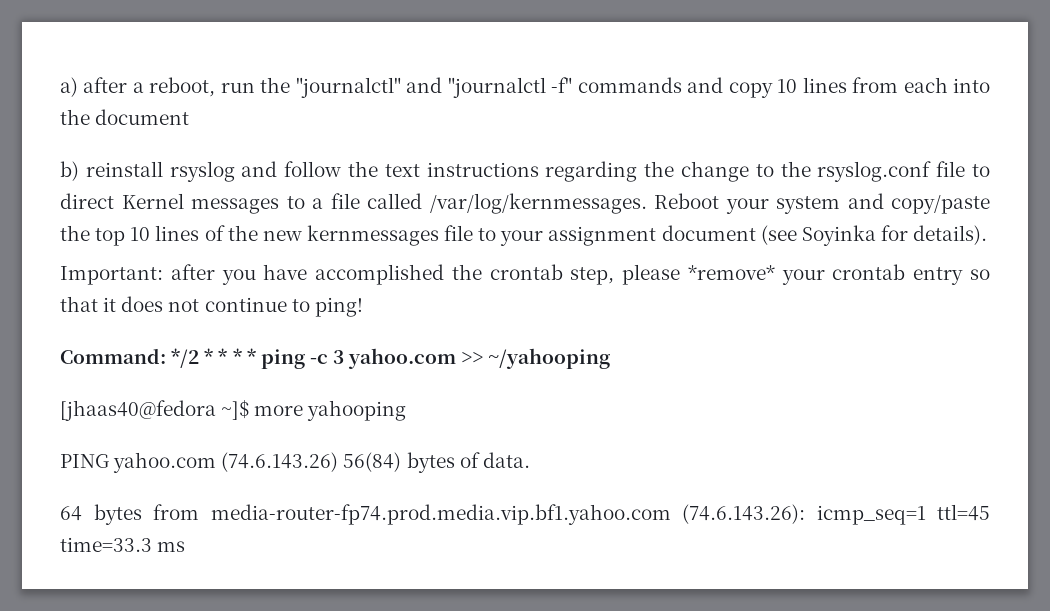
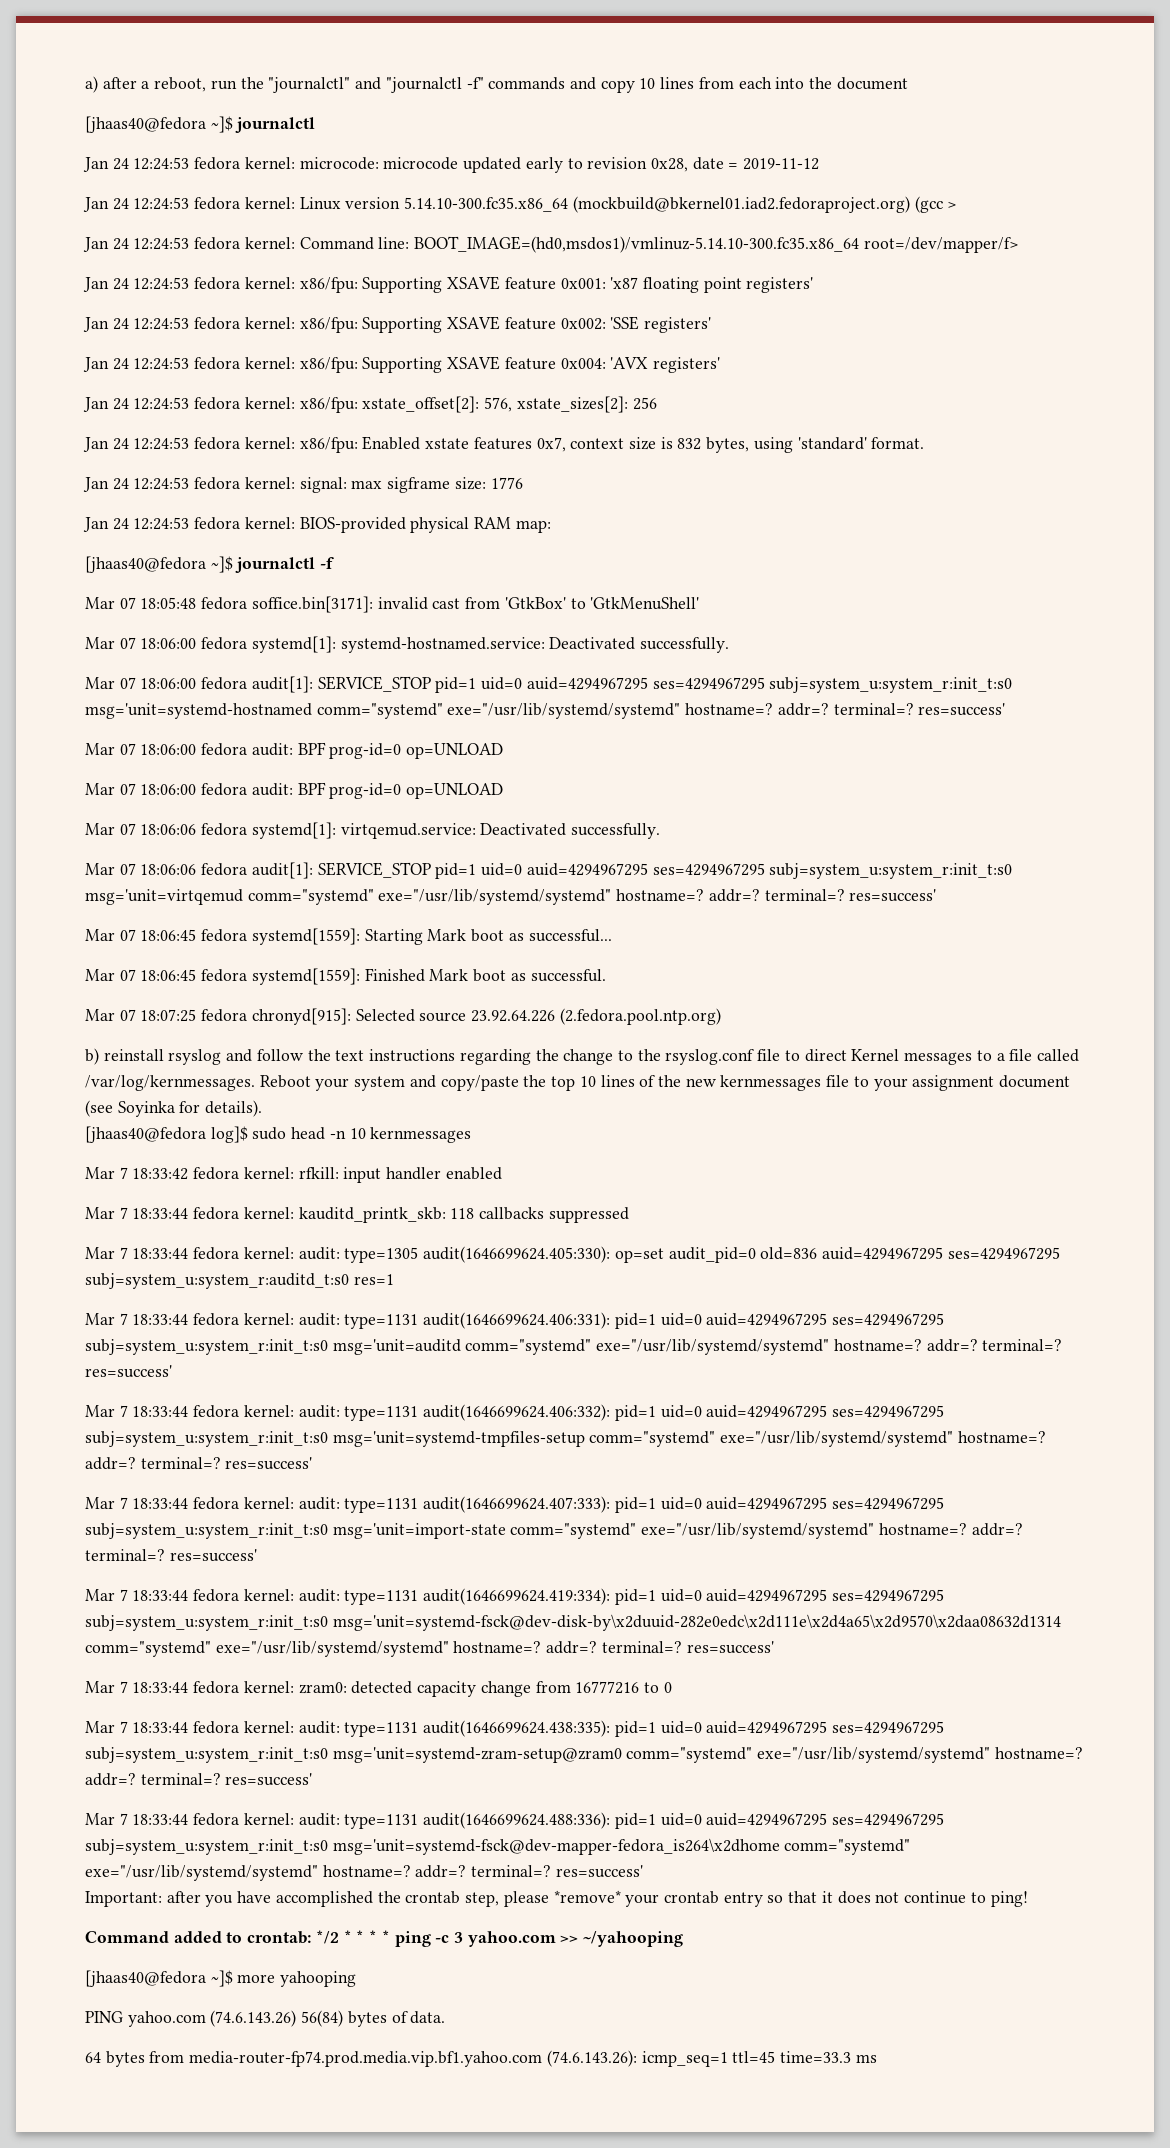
  a) after a reboot, run the "journalctl" and "journalctl -f" commands and copy 10 lines from each into the document
+ [jhaas40@fedora ~]$ journalctl
+ Jan 24 12:24:53 fedora kernel: microcode: microcode updated early to revision 0x28, date = 2019-11-12
+ Jan 24 12:24:53 fedora kernel: Linux version 5.14.10-300.fc35.x86_64 (mockbuild@bkernel01.iad2.fedoraproject.org) (gcc >
+ Jan 24 12:24:53 fedora kernel: Command line: BOOT_IMAGE=(hd0,msdos1)/vmlinuz-5.14.10-300.fc35.x86_64 root=/dev/mapper/f>
+ Jan 24 12:24:53 fedora kernel: x86/fpu: Supporting XSAVE feature 0x001: 'x87 floating point registers'
+ Jan 24 12:24:53 fedora kernel: x86/fpu: Supporting XSAVE feature 0x002: 'SSE registers'
+ Jan 24 12:24:53 fedora kernel: x86/fpu: Supporting XSAVE feature 0x004: 'AVX registers'
+ Jan 24 12:24:53 fedora kernel: x86/fpu: xstate_offset[2]: 576, xstate_sizes[2]: 256
+ Jan 24 12:24:53 fedora kernel: x86/fpu: Enabled xstate features 0x7, context size is 832 bytes, using 'standard' format.
+ Jan 24 12:24:53 fedora kernel: signal: max sigframe size: 1776
+ Jan 24 12:24:53 fedora kernel: BIOS-provided physical RAM map:
+ [jhaas40@fedora ~]$ journalctl -f
+ Mar 07 18:05:48 fedora soffice.bin[3171]: invalid cast from 'GtkBox' to 'GtkMenuShell'
+ Mar 07 18:06:00 fedora systemd[1]: systemd-hostnamed.service: Deactivated successfully.
+ Mar 07 18:06:00 fedora audit[1]: SERVICE_STOP pid=1 uid=0 auid=4294967295 ses=4294967295 subj=system_u:system_r:init_t:s0 msg='unit=systemd-hostnamed comm="systemd" exe="/usr/lib/systemd/systemd" hostname=? addr=? terminal=? res=success'
+ Mar 07 18:06:00 fedora audit: BPF prog-id=0 op=UNLOAD
+ Mar 07 18:06:00 fedora audit: BPF prog-id=0 op=UNLOAD
+ Mar 07 18:06:06 fedora systemd[1]: virtqemud.service: Deactivated successfully.
+ Mar 07 18:06:06 fedora audit[1]: SERVICE_STOP pid=1 uid=0 auid=4294967295 ses=4294967295 subj=system_u:system_r:init_t:s0 msg='unit=virtqemud comm="systemd" exe="/usr/lib/systemd/systemd" hostname=? addr=? terminal=? res=success'
+ Mar 07 18:06:45 fedora systemd[1559]: Starting Mark boot as successful...
+ Mar 07 18:06:45 fedora systemd[1559]: Finished Mark boot as successful.
+ Mar 07 18:07:25 fedora chronyd[915]: Selected source 23.92.64.226 (2.fedora.pool.ntp.org)
+ [jhaas40@fedora log]$ sudo head -n 10 kernmessages
+ Mar 7 18:33:42 fedora kernel: rfkill: input handler enabled
+ Mar 7 18:33:44 fedora kernel: kauditd_printk_skb: 118 callbacks suppressed
+ Mar 7 18:33:44 fedora kernel: audit: type=1305 audit(1646699624.405:330): op=set audit_pid=0 old=836 auid=4294967295 ses=4294967295 subj=system_u:system_r:auditd_t:s0 res=1
+ Mar 7 18:33:44 fedora kernel: audit: type=1131 audit(1646699624.406:331): pid=1 uid=0 auid=4294967295 ses=4294967295 subj=system_u:system_r:init_t:s0 msg='unit=auditd comm="systemd" exe="/usr/lib/systemd/systemd" hostname=? addr=? terminal=? res=success'
+ Mar 7 18:33:44 fedora kernel: audit: type=1131 audit(1646699624.406:332): pid=1 uid=0 auid=4294967295 ses=4294967295 subj=system_u:system_r:init_t:s0 msg='unit=systemd-tmpfiles-setup comm="systemd" exe="/usr/lib/systemd/systemd" hostname=? addr=? terminal=? res=success'
+ Mar 7 18:33:44 fedora kernel: audit: type=1131 audit(1646699624.407:333): pid=1 uid=0 auid=4294967295 ses=4294967295 subj=system_u:system_r:init_t:s0 msg='unit=import-state comm="systemd" exe="/usr/lib/systemd/systemd" hostname=? addr=? terminal=? res=success'
+ Mar 7 18:33:44 fedora kernel: audit: type=1131 audit(1646699624.419:334): pid=1 uid=0 auid=4294967295 ses=4294967295 subj=system_u:system_r:init_t:s0 msg='unit=systemd-fsck@dev-disk-by\x2duuid-282e0edc\x2d111e\x2d4a65\x2d9570\x2daa08632d1314 comm="systemd" exe="/usr/lib/systemd/systemd" hostname=? addr=? terminal=? res=success'
+ Mar 7 18:33:44 fedora kernel: zram0: detected capacity change from 16777216 to 0
+ Mar 7 18:33:44 fedora kernel: audit: type=1131 audit(1646699624.438:335): pid=1 uid=0 auid=4294967295 ses=4294967295 subj=system_u:system_r:init_t:s0 msg='unit=systemd-zram-setup@zram0 comm="systemd" exe="/usr/lib/systemd/systemd" hostname=? addr=? terminal=? res=success'
+ Mar 7 18:33:44 fedora kernel: audit: type=1131 audit(1646699624.488:336): pid=1 uid=0 auid=4294967295 ses=4294967295 subj=system_u:system_r:init_t:s0 msg='unit=systemd-fsck@dev-mapper-fedora_is264\x2dhome comm="systemd" exe="/usr/lib/systemd/systemd" hostname=? addr=? terminal=? res=success'
- Command: */2 * * * * ping -c 3 yahoo.com >> ~/yahooping
+ Command added to crontab: */2 * * * * ping -c 3 yahoo.com >> ~/yahooping

